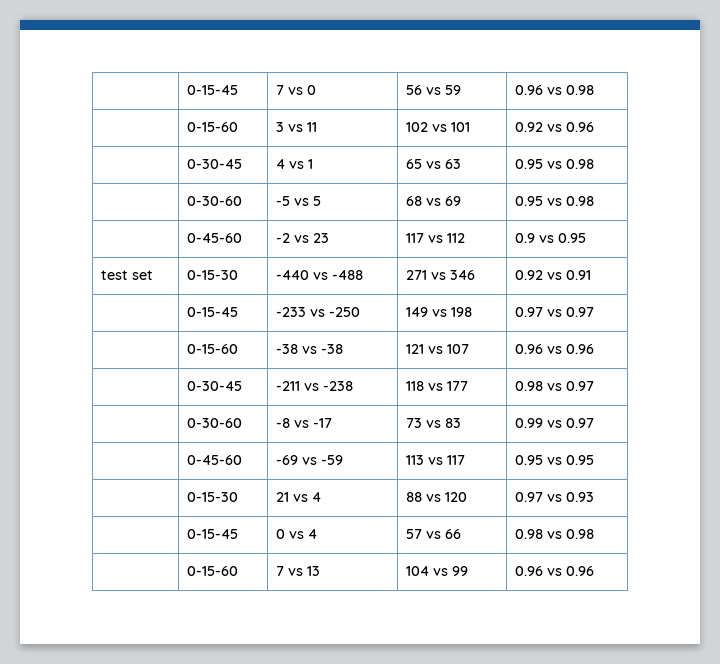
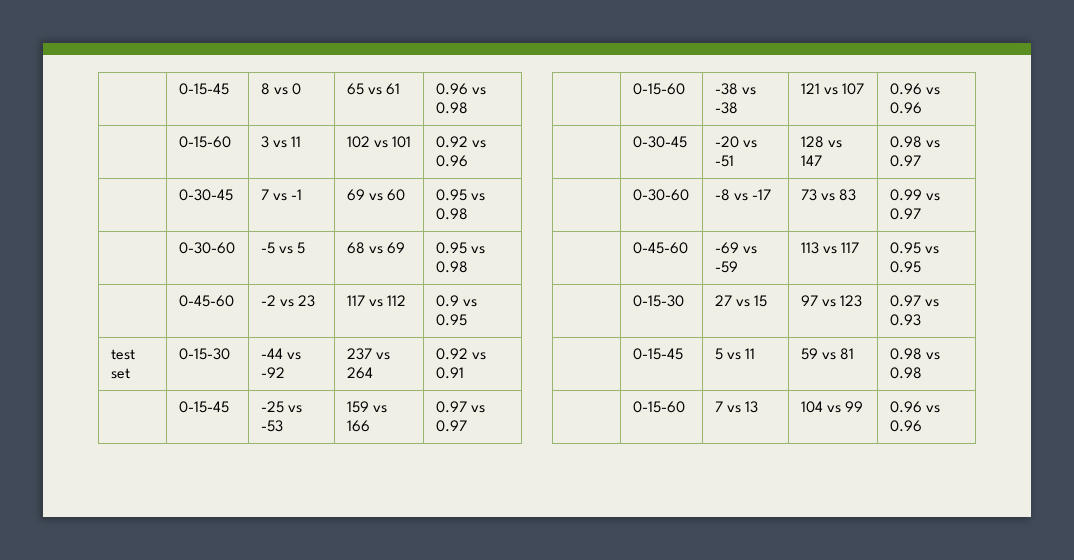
- | 0-15-45 | 7 vs 0 | 56 vs 59 | 0.96 vs 0.98
+ | 0-15-45 | 8 vs 0 | 65 vs 61 | 0.96 vs 0.98
- | 0-30-45 | 4 vs 1 | 65 vs 63 | 0.95 vs 0.98
+ | 0-30-45 | 7 vs -1 | 69 vs 60 | 0.95 vs 0.98
- test set | 0-15-30 | -440 vs -488 | 271 vs 346 | 0.92 vs 0.91
- | 0-15-45 | -233 vs -250 | 149 vs 198 | 0.97 vs 0.97
+ test set | 0-15-30 | -44 vs -92 | 237 vs 264 | 0.92 vs 0.91
+ | 0-15-45 | -25 vs -53 | 159 vs 166 | 0.97 vs 0.97
- | 0-30-45 | -211 vs -238 | 118 vs 177 | 0.98 vs 0.97
+ | 0-30-45 | -20 vs -51 | 128 vs 147 | 0.98 vs 0.97
- | 0-15-30 | 21 vs 4 | 88 vs 120 | 0.97 vs 0.93
- | 0-15-45 | 0 vs 4 | 57 vs 66 | 0.98 vs 0.98
+ | 0-15-30 | 27 vs 15 | 97 vs 123 | 0.97 vs 0.93
+ | 0-15-45 | 5 vs 11 | 59 vs 81 | 0.98 vs 0.98

